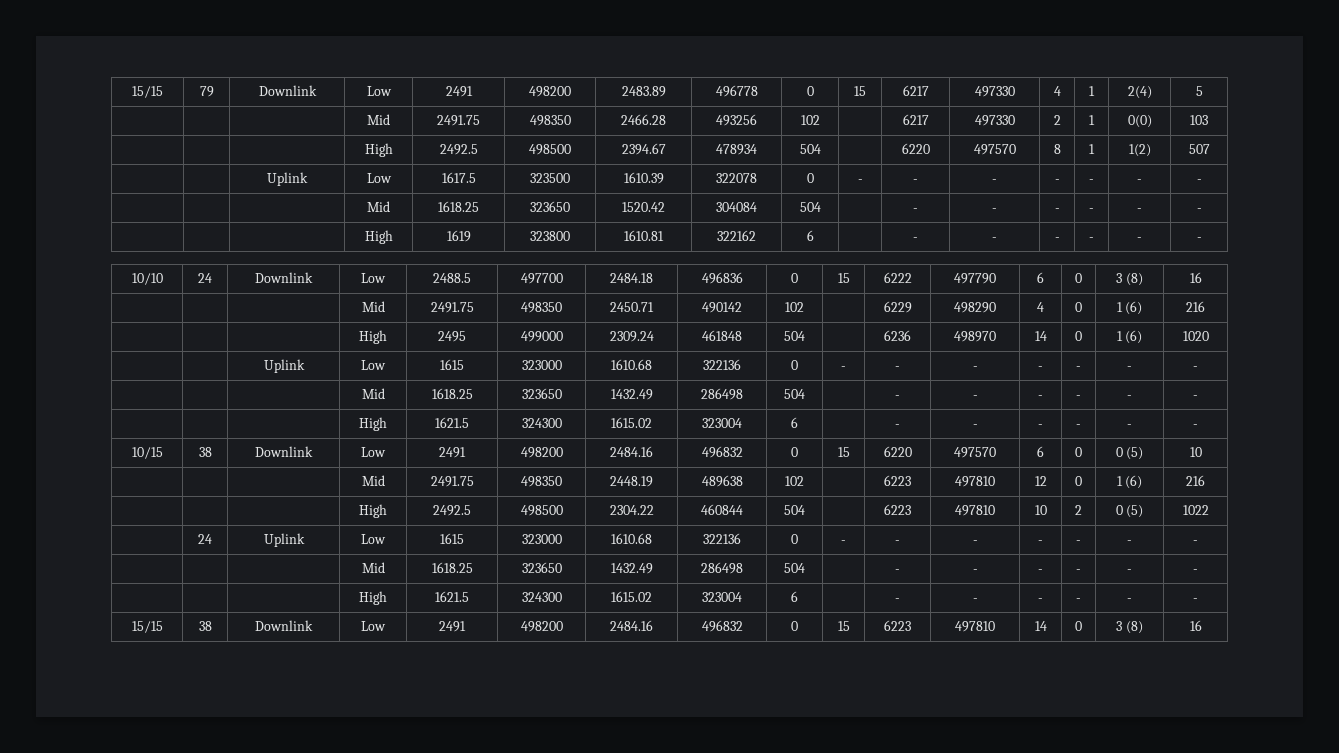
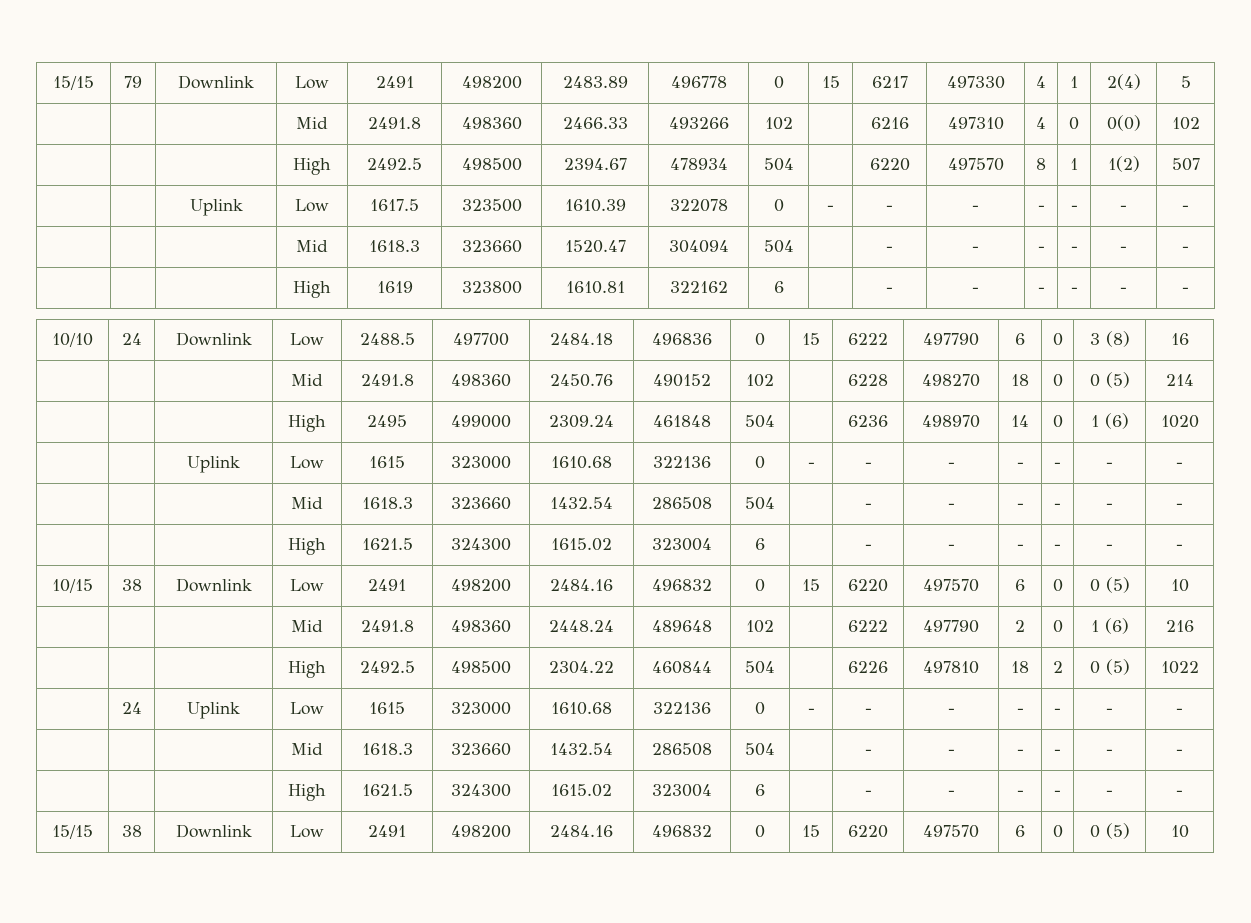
- | | | Mid | 2491.75 | 498350 | 2466.28 | 493256 | 102 | | 6217 | 497330 | 2 | 1 | 0(0) | 103
+ | | | Mid | 2491.8 | 498360 | 2466.33 | 493266 | 102 | | 6216 | 497310 | 4 | 0 | 0(0) | 102
- | | | Mid | 1618.25 | 323650 | 1520.42 | 304084 | 504 | | - | - | - | - | - | -
+ | | | Mid | 1618.3 | 323660 | 1520.47 | 304094 | 504 | | - | - | - | - | - | -
- | | | Mid | 2491.75 | 498350 | 2450.71 | 490142 | 102 | | 6229 | 498290 | 4 | 0 | 1 (6) | 216
+ | | | Mid | 2491.8 | 498360 | 2450.76 | 490152 | 102 | | 6228 | 498270 | 18 | 0 | 0 (5) | 214
  | | Uplink | Low | 1615 | 323000 | 1610.68 | 322136 | 0 | - | - | - | - | - | - | -
- | | | Mid | 1618.25 | 323650 | 1432.49 | 286498 | 504 | | - | - | - | - | - | -
+ | | | Mid | 1618.3 | 323660 | 1432.54 | 286508 | 504 | | - | - | - | - | - | -
- | | | Mid | 2491.75 | 498350 | 2448.19 | 489638 | 102 | | 6223 | 497810 | 12 | 0 | 1 (6) | 216
+ | | | Mid | 2491.8 | 498360 | 2448.24 | 489648 | 102 | | 6222 | 497790 | 2 | 0 | 1 (6) | 216
- | | | High | 2492.5 | 498500 | 2304.22 | 460844 | 504 | | 6223 | 497810 | 10 | 2 | 0 (5) | 1022
+ | | | High | 2492.5 | 498500 | 2304.22 | 460844 | 504 | | 6226 | 497810 | 18 | 2 | 0 (5) | 1022
  | 24 | Uplink | Low | 1615 | 323000 | 1610.68 | 322136 | 0 | - | - | - | - | - | - | -
- | | | Mid | 1618.25 | 323650 | 1432.49 | 286498 | 504 | | - | - | - | - | - | -
+ | | | Mid | 1618.3 | 323660 | 1432.54 | 286508 | 504 | | - | - | - | - | - | -
- 15/15 | 38 | Downlink | Low | 2491 | 498200 | 2484.16 | 496832 | 0 | 15 | 6223 | 497810 | 14 | 0 | 3 (8) | 16
+ 15/15 | 38 | Downlink | Low | 2491 | 498200 | 2484.16 | 496832 | 0 | 15 | 6220 | 497570 | 6 | 0 | 0 (5) | 10

